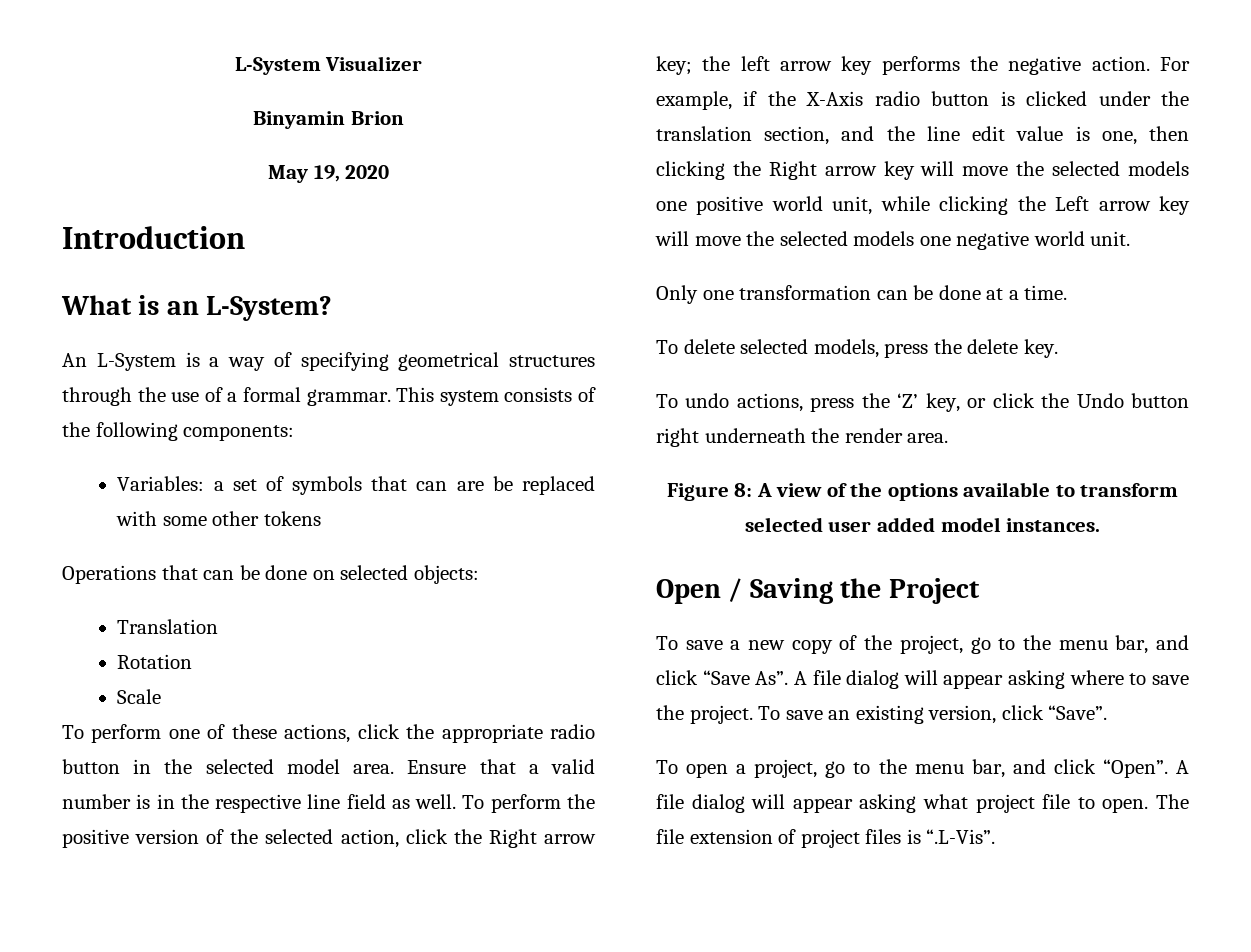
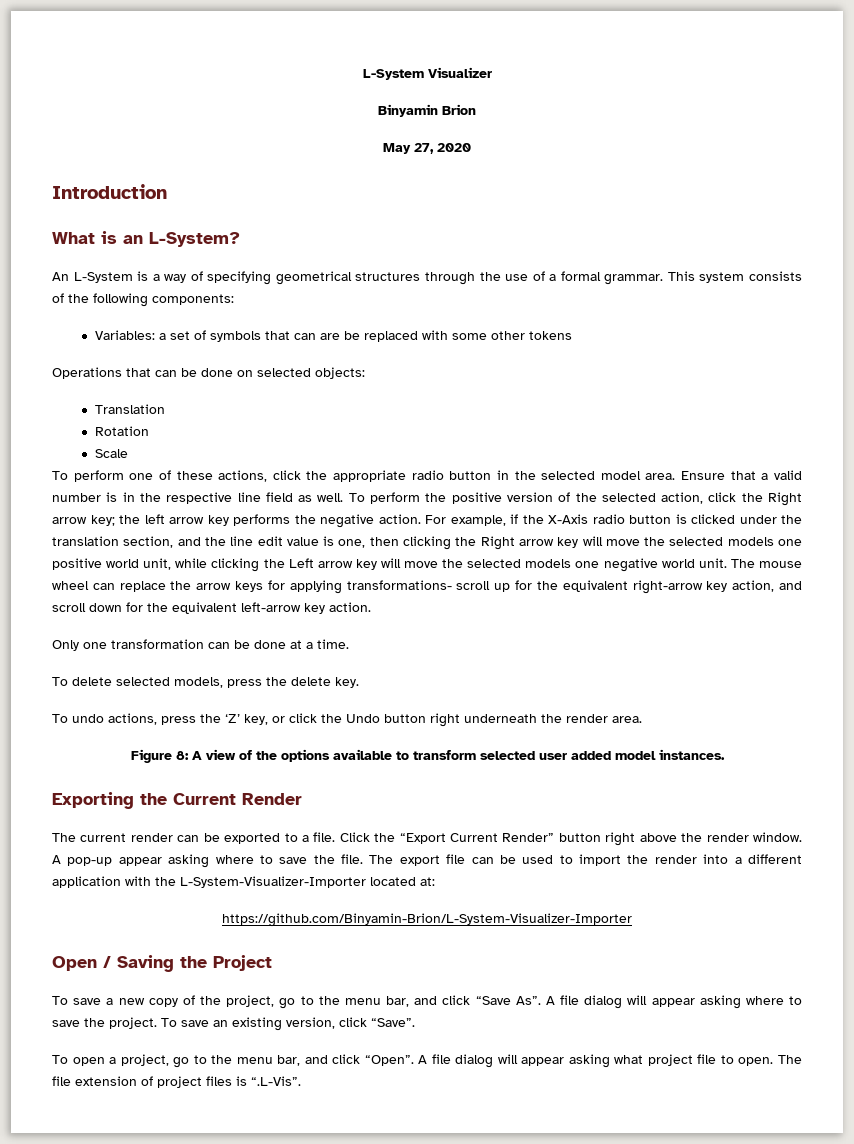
- May 19, 2020
+ May 27, 2020
+ The mouse wheel can replace the arrow keys for applying transformations- scroll up for the equivalent right-arrow key action, and scroll down for the equivalent left-arrow key action.
+ Exporting the Current Render
+ The current render can be exported to a file. Click the “Export Current Render” button right above the render window. A pop-up appear asking where to save the file. The export file can be used to import the render into a different application with the L-System-Visualizer-Importer located at:
+ https://github.com/Binyamin-Brion/L-System-Visualizer-Importer

